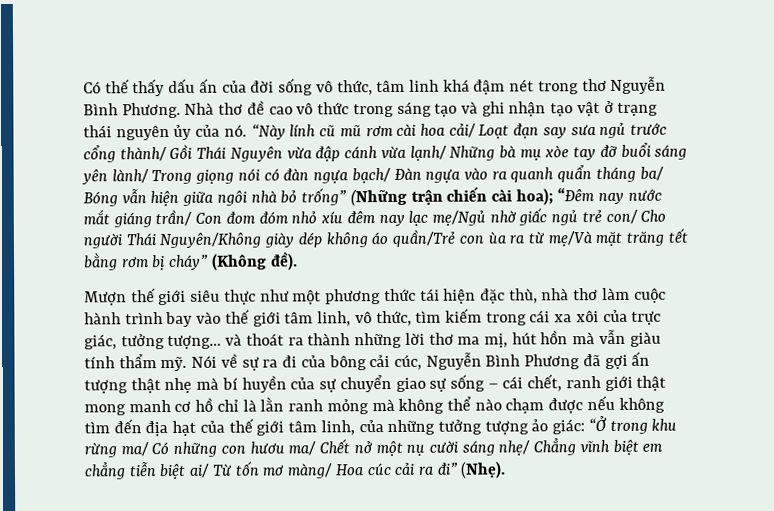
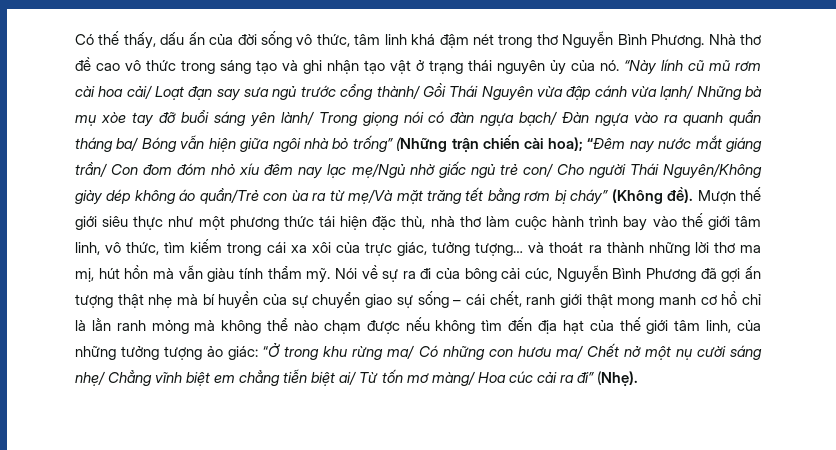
- Có thế thấy dấu ấn của đời sống vô thức, tâm linh khá đậm nét trong thơ Nguyễn Bình Phương.
+ Có thế thấy, dấu ấn của đời sống vô thức, tâm linh khá đậm nét trong thơ Nguyễn Bình Phương.
- “Đêm nay nước mắt giáng trần/ Con đom đóm nhỏ xíu đêm nay lạc mẹ/Ngủ nhờ giấc ngủ trẻ con/ Cho người Thái Nguyên/Không giày dép không áo quần/Trẻ con ùa ra từ mẹ/Và mặt trăng tết bằng rơm bị cháy” (Không đề).
- Mượn thế giới siêu thực như một phương thức tái hiện đặc thù, nhà thơ làm cuộc hành trình bay vào thế giới tâm linh, vô thức, tìm kiếm trong cái xa xôi của trực giác, tưởng tượng… và thoát ra thành những lời thơ ma mị, hút hồn mà vẫn giàu tính thẩm mỹ.
+ “Đêm nay nước mắt giáng trần/ Con đom đóm nhỏ xíu đêm nay lạc mẹ/Ngủ nhờ giấc ngủ trẻ con/ Cho người Thái Nguyên/Không giày dép không áo quần/Trẻ con ùa ra từ mẹ/Và mặt trăng tết bằng rơm bị cháy” (Không đề). Mượn thế giới siêu thực như một phương thức tái hiện đặc thù, nhà thơ làm cuộc hành trình bay vào thế giới tâm linh, vô thức, tìm kiếm trong cái xa xôi của trực giác, tưởng tượng… và thoát ra thành những lời thơ ma mị, hút hồn mà vẫn giàu tính thẩm mỹ.

